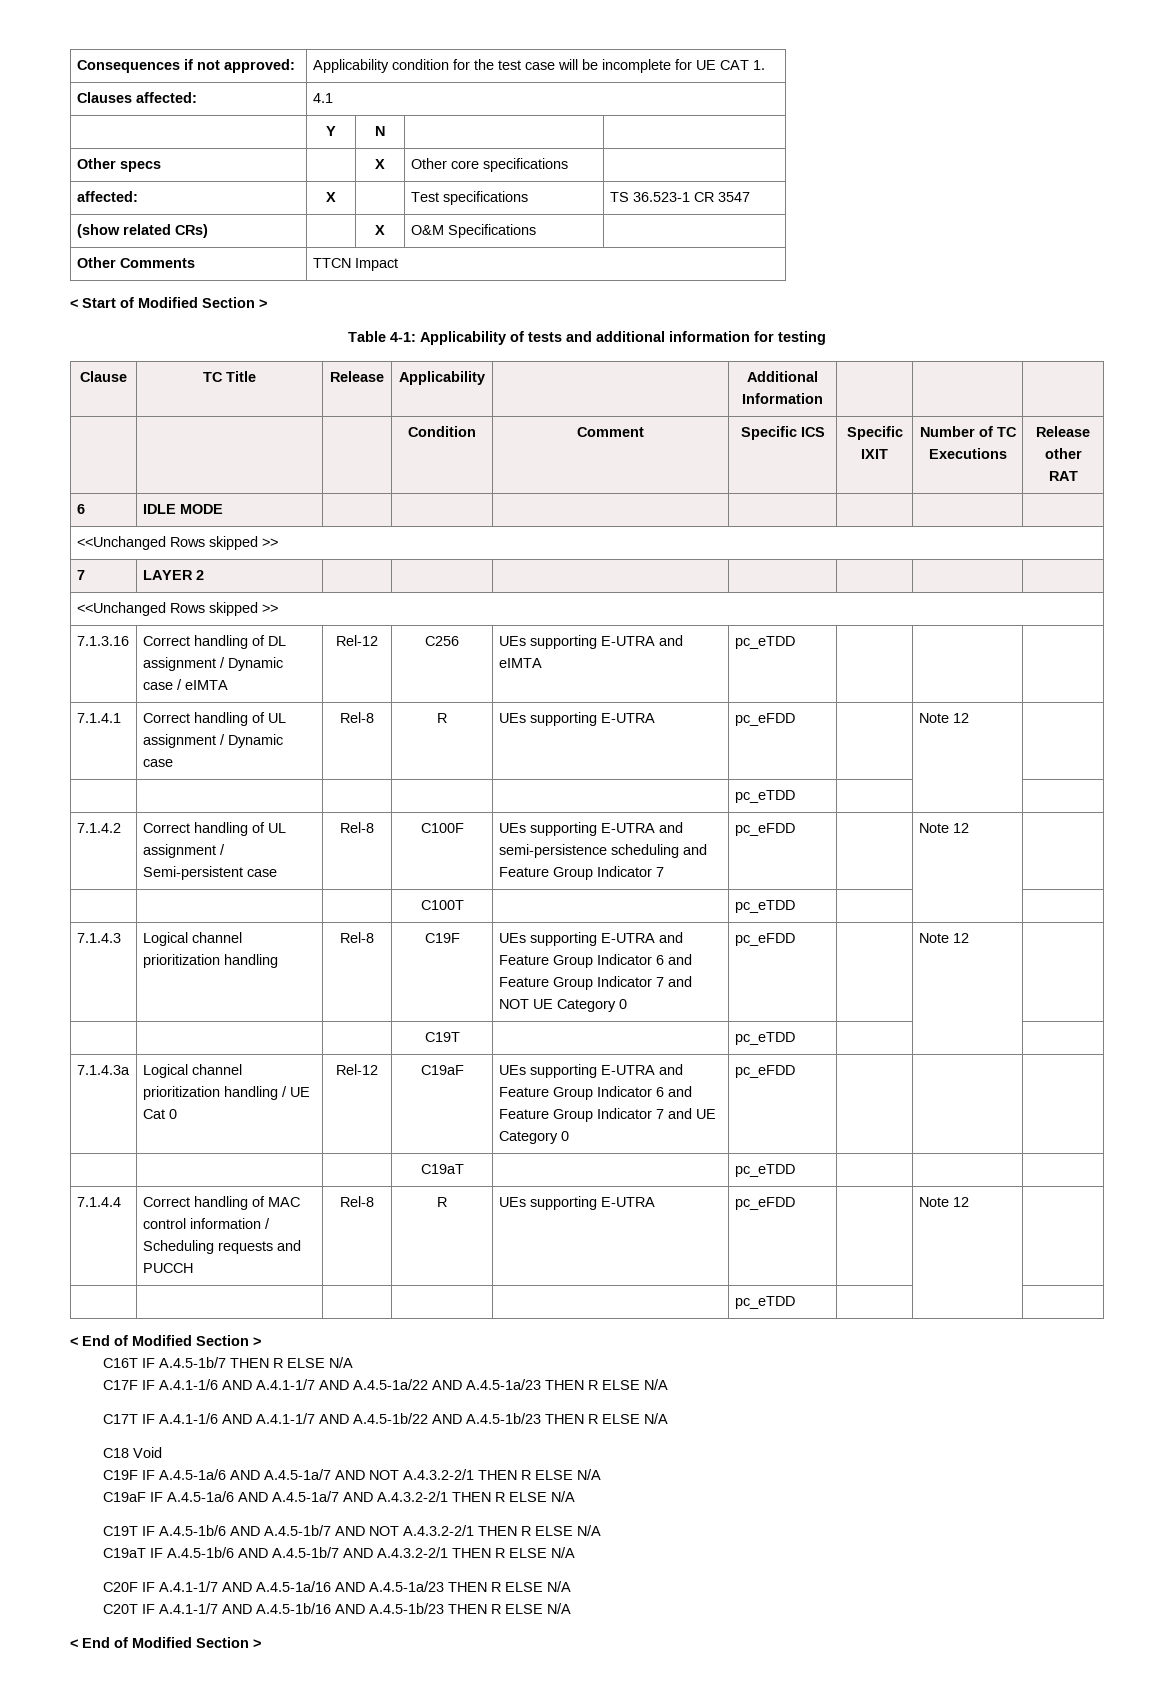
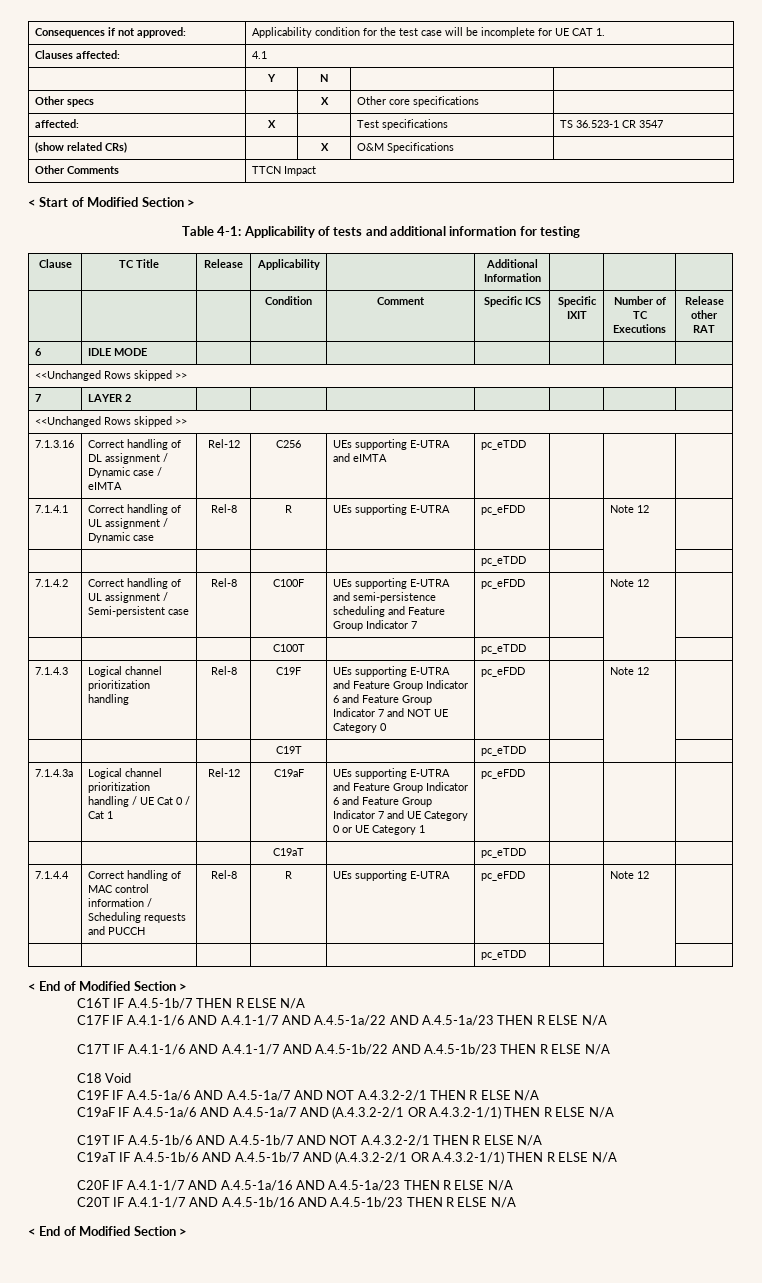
- 7.1.4.3a | Logical channel prioritization handling / UE Cat 0 | Rel-12 | C19aF | UEs supporting E-UTRA and Feature Group Indicator 6 and Feature Group Indicator 7 and UE Category 0 | pc_eFDD | | |
+ 7.1.4.3a | Logical channel prioritization handling / UE Cat 0 / Cat 1 | Rel-12 | C19aF | UEs supporting E-UTRA and Feature Group Indicator 6 and Feature Group Indicator 7 and UE Category 0 or UE Category 1 | pc_eFDD | | |
- C19aF IF A.4.5-1a/6 AND A.4.5-1a/7 AND A.4.3.2-2/1 THEN R ELSE N/A
+ C19aF IF A.4.5-1a/6 AND A.4.5-1a/7 AND (A.4.3.2-2/1 OR A.4.3.2-1/1) THEN R ELSE N/A
- C19aT IF A.4.5-1b/6 AND A.4.5-1b/7 AND A.4.3.2-2/1 THEN R ELSE N/A
+ C19aT IF A.4.5-1b/6 AND A.4.5-1b/7 AND (A.4.3.2-2/1 OR A.4.3.2-1/1) THEN R ELSE N/A

